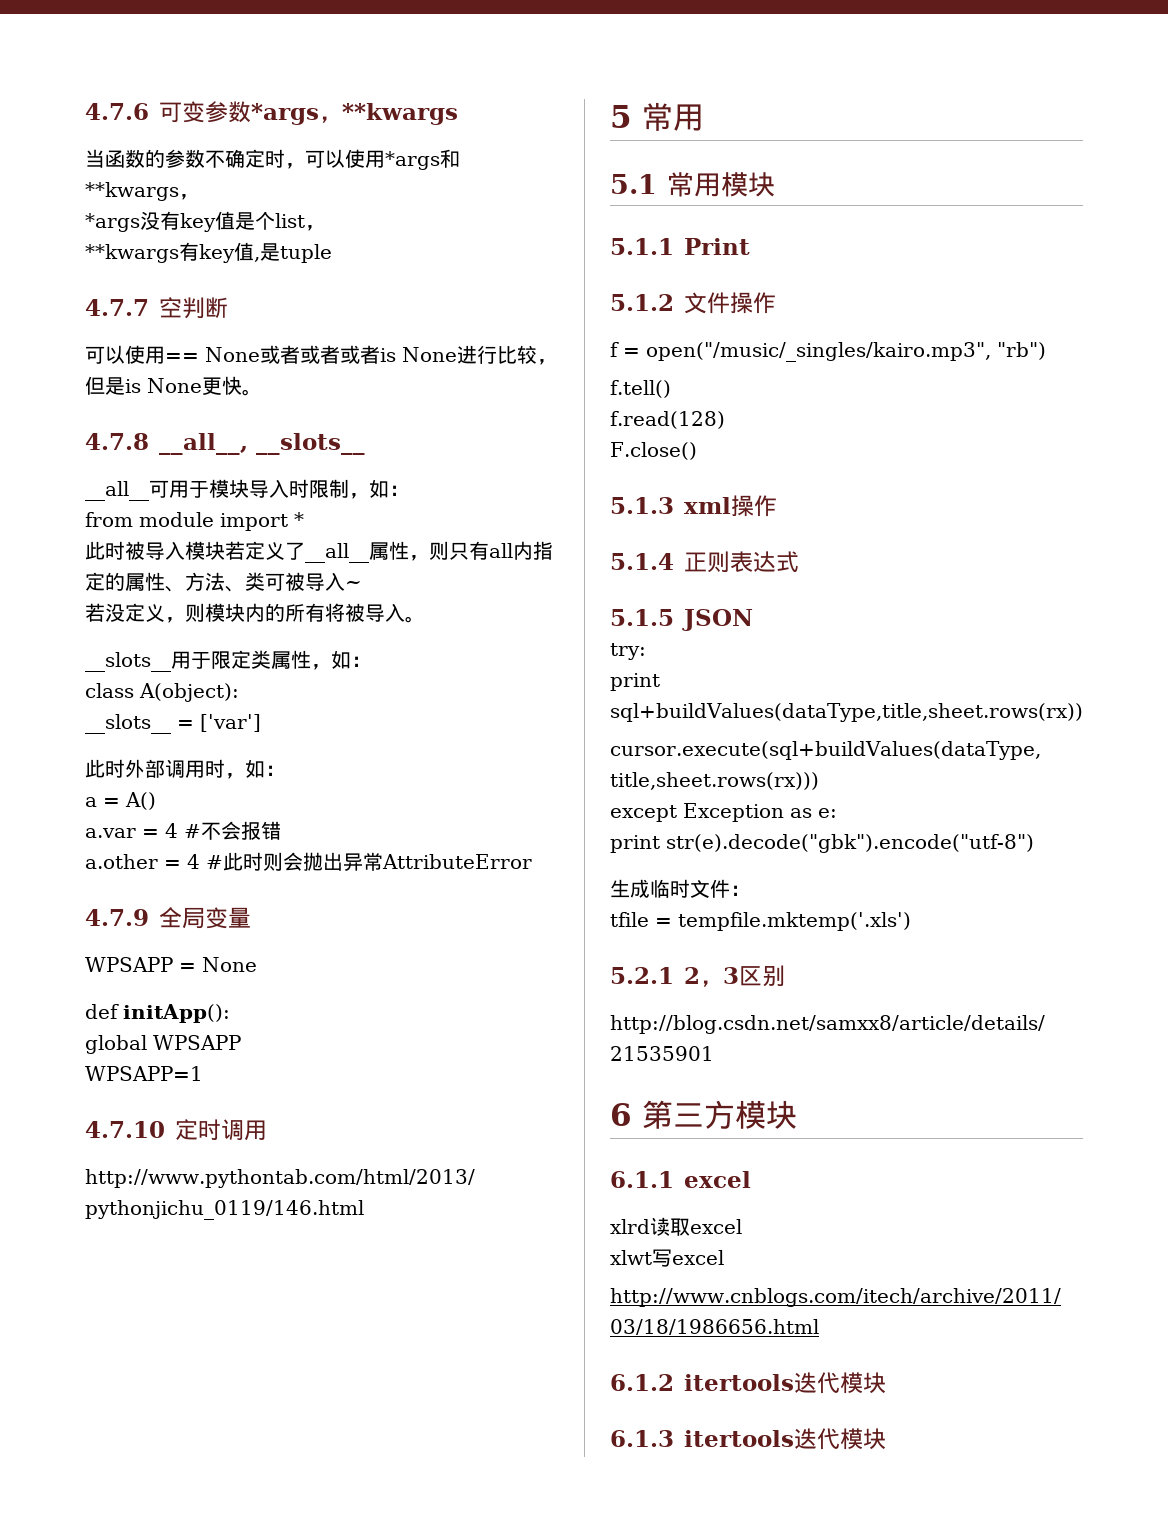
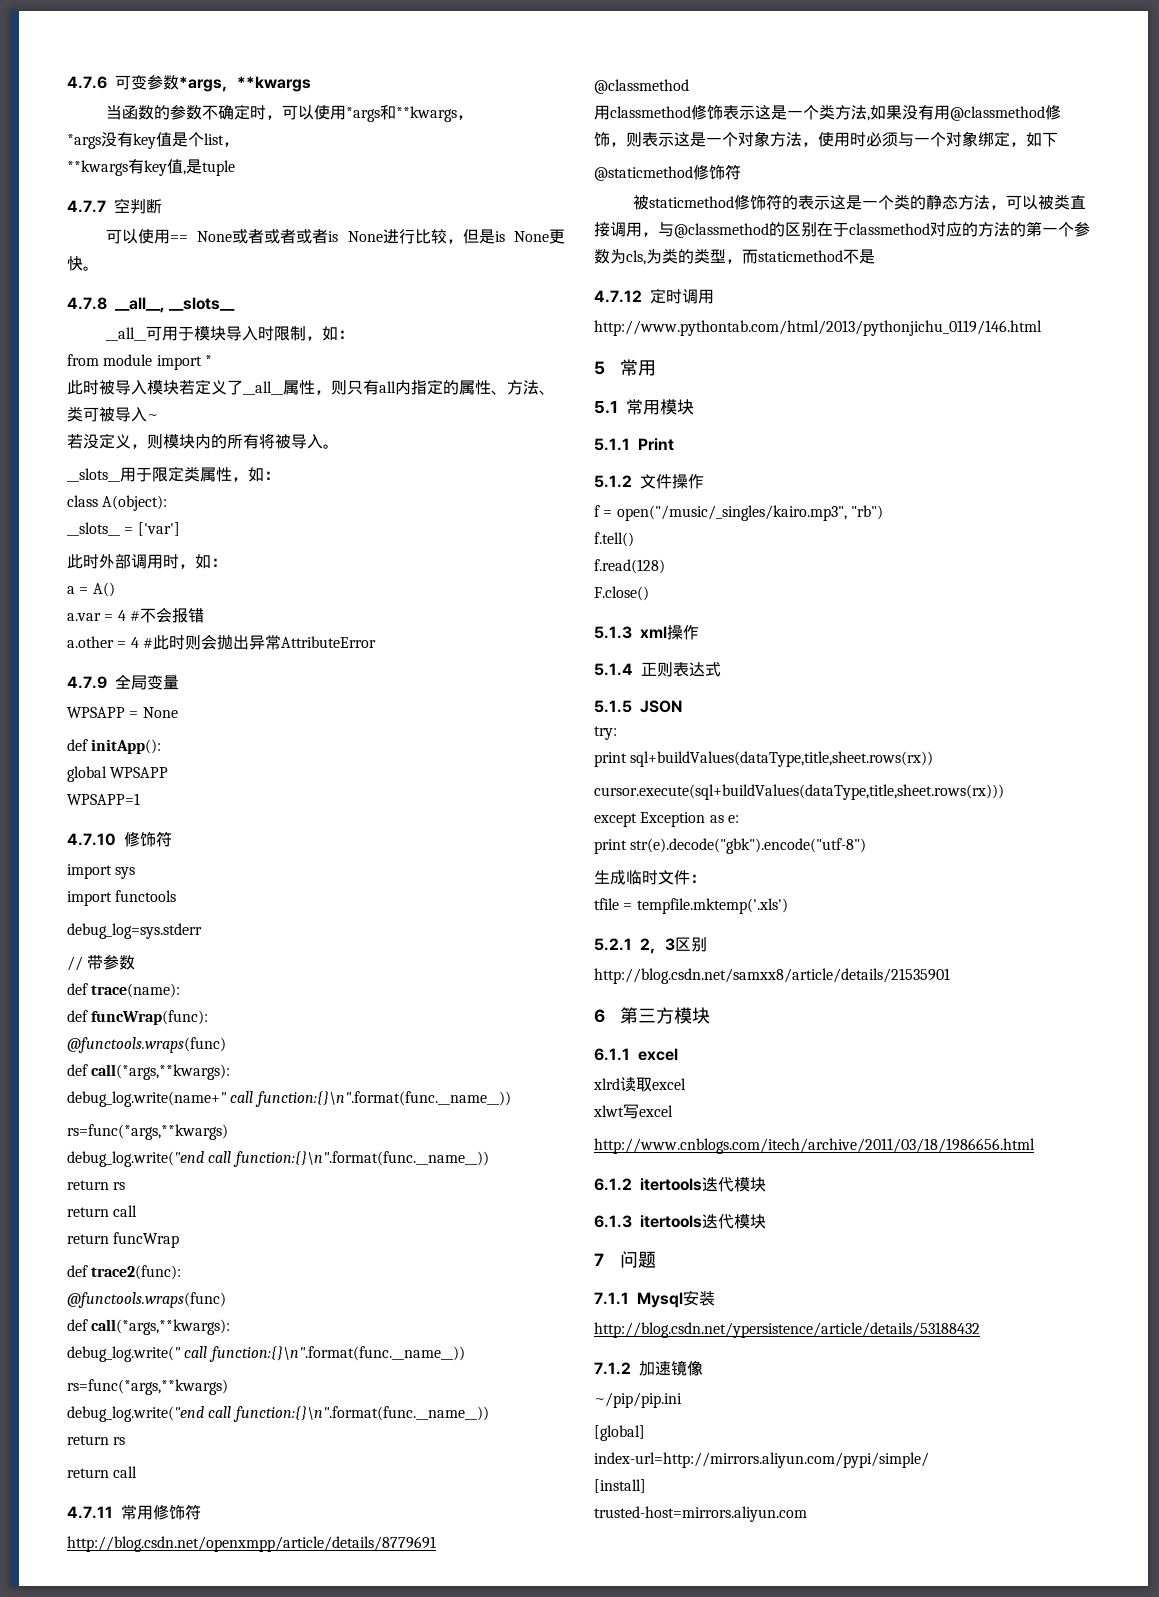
- 4.7.10定时调用
+ 4.7.10修饰符
+ import sys
+ import functools
+ debug_log=sys.stderr
+ // 带参数
+ def trace(name):
+ def funcWrap(func):
+ @functools.wraps(func)
+ def call(*args,**kwargs):
+ debug_log.write(name+" call function:{}\n".format(func.__name__))
+ rs=func(*args,**kwargs)
+ debug_log.write("end call function:{}\n".format(func.__name__))
+ return rs
+ return call
+ return funcWrap
+ def trace2(func):
+ @functools.wraps(func)
+ def call(*args,**kwargs):
+ debug_log.write(" call function:{}\n".format(func.__name__))
+ rs=func(*args,**kwargs)
+ debug_log.write("end call function:{}\n".format(func.__name__))
+ return rs
+ return call
+ 4.7.11常用修饰符
+ http://blog.csdn.net/openxmpp/article/details/8779691
+ @classmethod
+ 用classmethod修饰表示这是一个类方法,如果没有用@classmethod修饰，则表示这是一个对象方法，使用时必须与一个对象绑定，如下
+ @staticmethod修饰符
+ 被staticmethod修饰符的表示这是一个类的静态方法，可以被类直接调用，与@classmethod的区别在于classmethod对应的方法的第一个参数为cls,为类的类型，而staticmethod不是
+ 4.7.12定时调用
+ 7问题
+ 7.1.1 Mysql安装
+ http://blog.csdn.net/ypersistence/article/details/53188432
+ 7.1.2加速镜像
+ ~/pip/pip.ini
+ [global]
+ index-url=http://mirrors.aliyun.com/pypi/simple/
+ [install]
+ trusted-host=mirrors.aliyun.com

